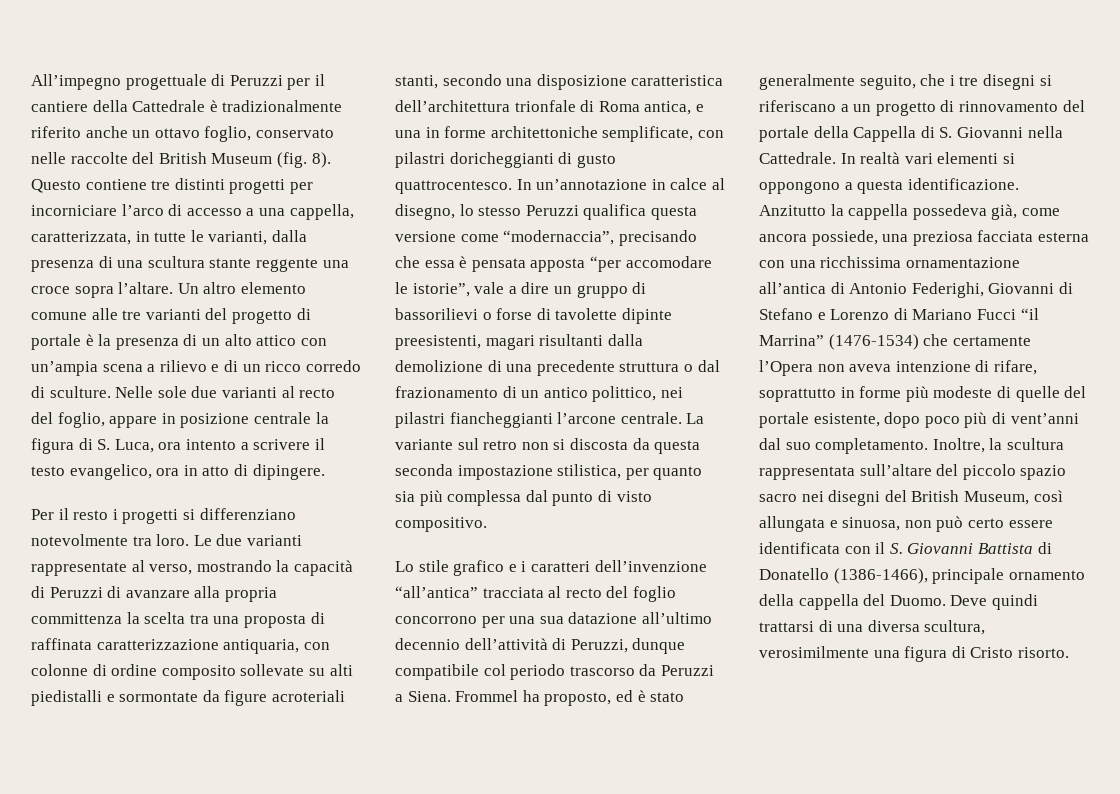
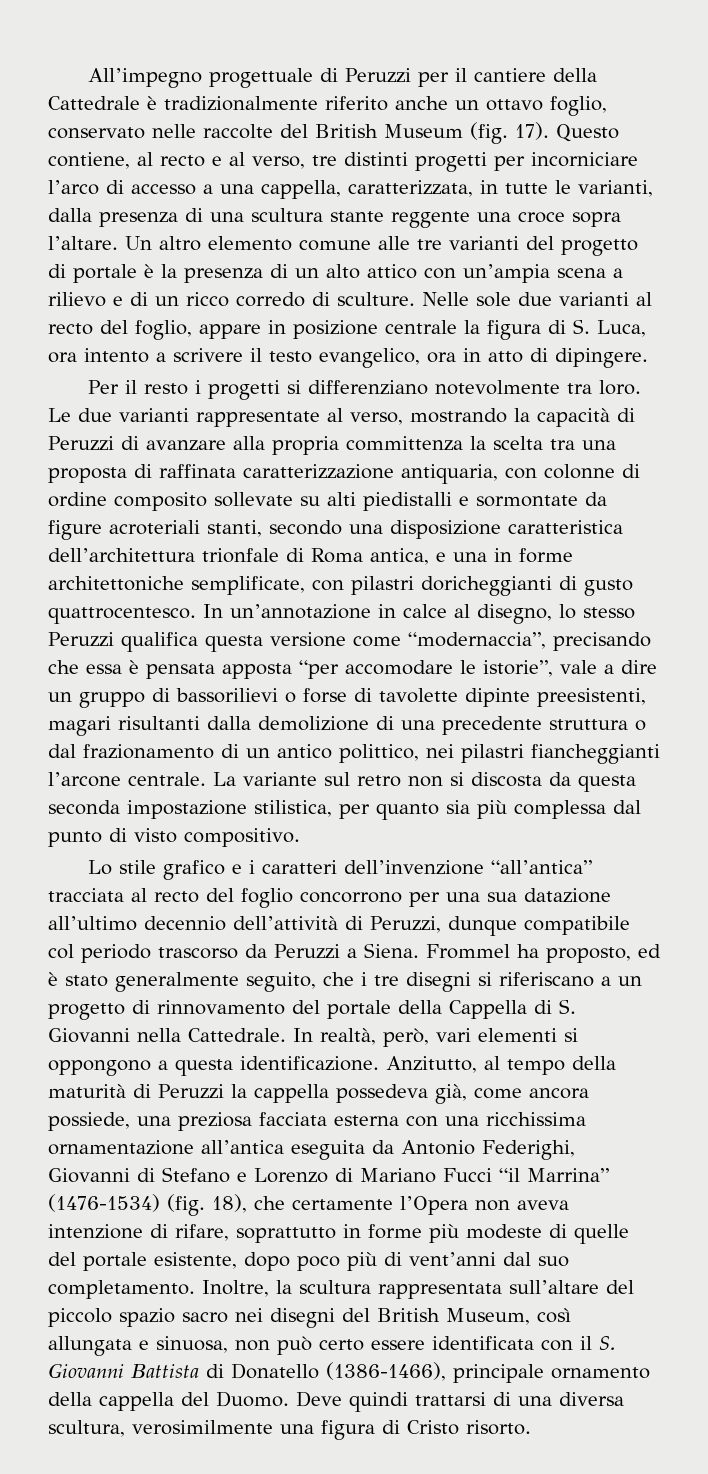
- All’impegno progettuale di Peruzzi per il cantiere della Cattedrale è tradizionalmente riferito anche un ottavo foglio, conservato nelle raccolte del British Museum (fig. 8). Questo contiene tre distinti progetti per incorniciare l’arco di accesso a una cappella, caratterizzata, in tutte le varianti, dalla presenza di una scultura stante reggente una croce sopra l’altare.
+ All’impegno progettuale di Peruzzi per il cantiere della Cattedrale è tradizionalmente riferito anche un ottavo foglio, conservato nelle raccolte del British Museum (fig. 17). Questo contiene, al recto e al verso, tre distinti progetti per incorniciare l’arco di accesso a una cappella, caratterizzata, in tutte le varianti, dalla presenza di una scultura stante reggente una croce sopra l’altare.
- In realtà vari elementi si oppongono a questa identificazione.
+ In realtà, però, vari elementi si oppongono a questa identificazione.
- Anzitutto la cappella possedeva già, come ancora possiede, una preziosa facciata esterna con una ricchissima ornamentazione all’antica di Antonio Federighi, Giovanni di Stefano e Lorenzo di Mariano Fucci “il Marrina” (1476-1534) che certamente l’Opera non aveva intenzione di rifare, soprattutto in forme più modeste di quelle del portale esistente, dopo poco più di vent’anni dal suo completamento.
+ Anzitutto, al tempo della maturità di Peruzzi la cappella possedeva già, come ancora possiede, una preziosa facciata esterna con una ricchissima ornamentazione all’antica eseguita da Antonio Federighi, Giovanni di Stefano e Lorenzo di Mariano Fucci “il Marrina” (1476-1534) (fig. 18), che certamente l’Opera non aveva intenzione di rifare, soprattutto in forme più modeste di quelle del portale esistente, dopo poco più di vent’anni dal suo completamento.

